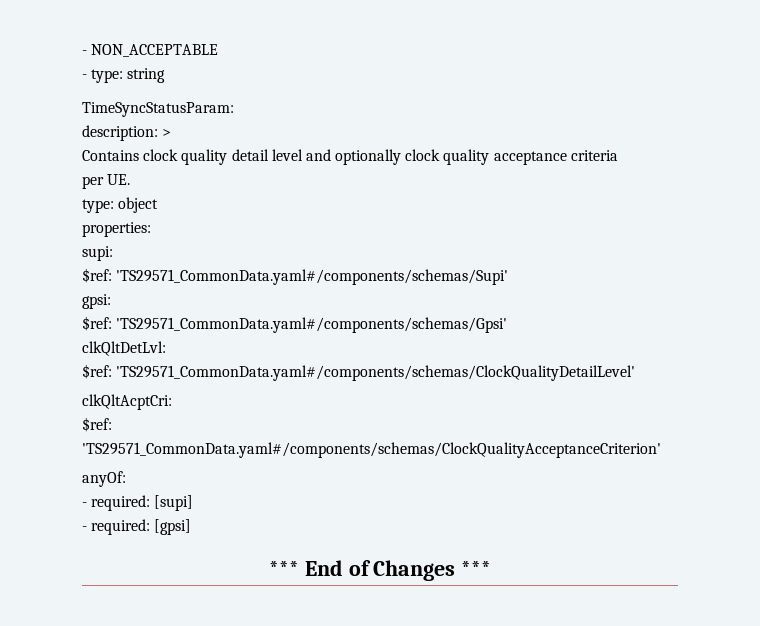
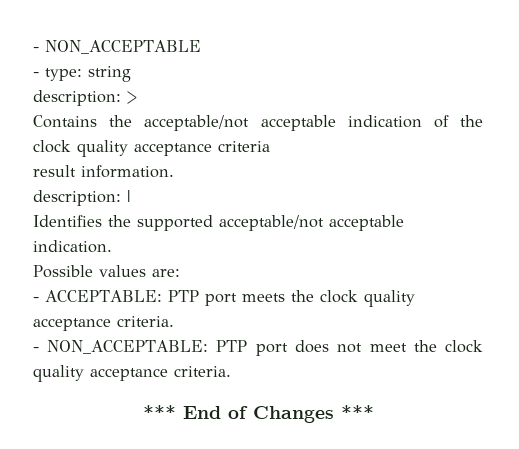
- TimeSyncStatusParam:
- Contains clock quality detail level and optionally clock quality acceptance criteria
- per UE.
- type: object
- properties:
- supi:
- $ref: 'TS29571_CommonData.yaml#/components/schemas/Supi'
- gpsi:
- $ref: 'TS29571_CommonData.yaml#/components/schemas/Gpsi'
- clkQltDetLvl:
- $ref: 'TS29571_CommonData.yaml#/components/schemas/ClockQualityDetailLevel'
- clkQltAcptCri:
- $ref: 'TS29571_CommonData.yaml#/components/schemas/ClockQualityAcceptanceCriterion'
- anyOf:
- - required: [supi]
- - required: [gpsi]
+ Contains the acceptable/not acceptable indication of the clock quality acceptance criteria
+ result information.
+ description: |
+ Identifies the supported acceptable/not acceptable indication.
+ Possible values are:
+ - ACCEPTABLE: PTP port meets the clock quality acceptance criteria.
+ - NON_ACCEPTABLE: PTP port does not meet the clock quality acceptance criteria.

